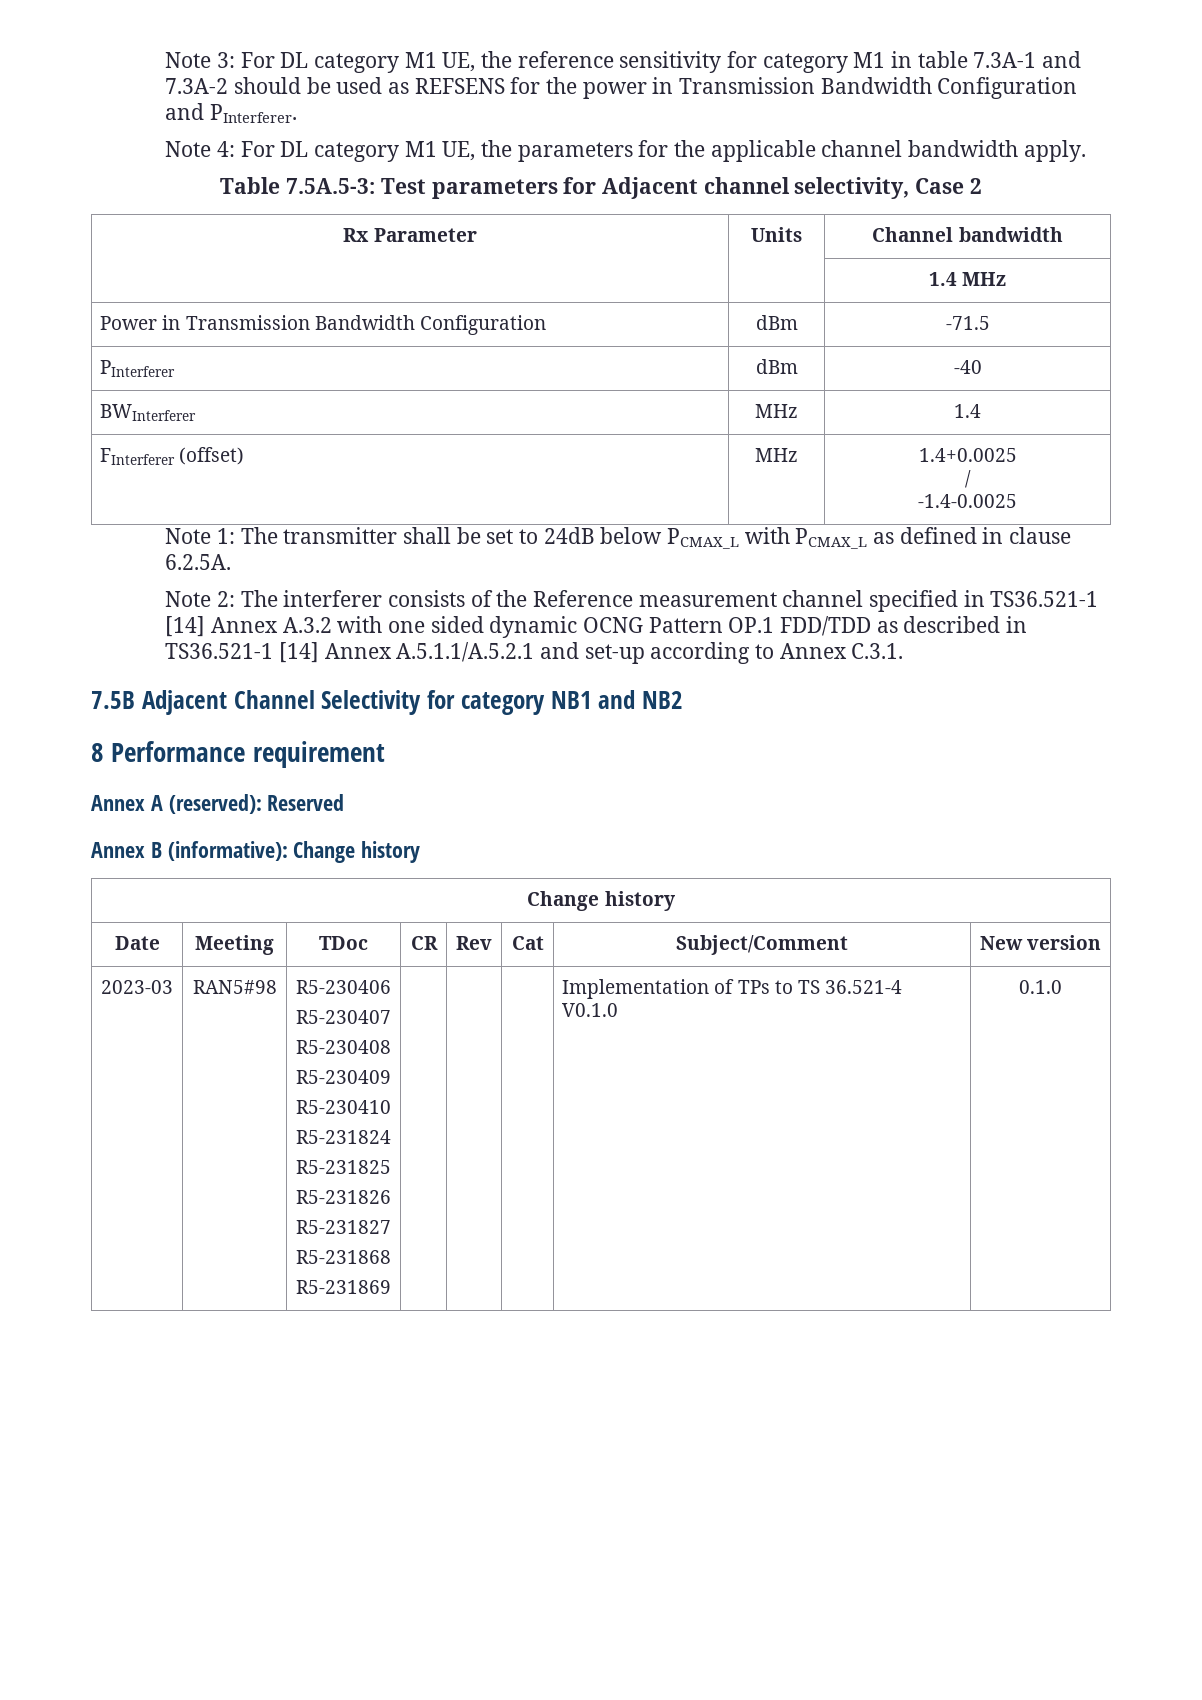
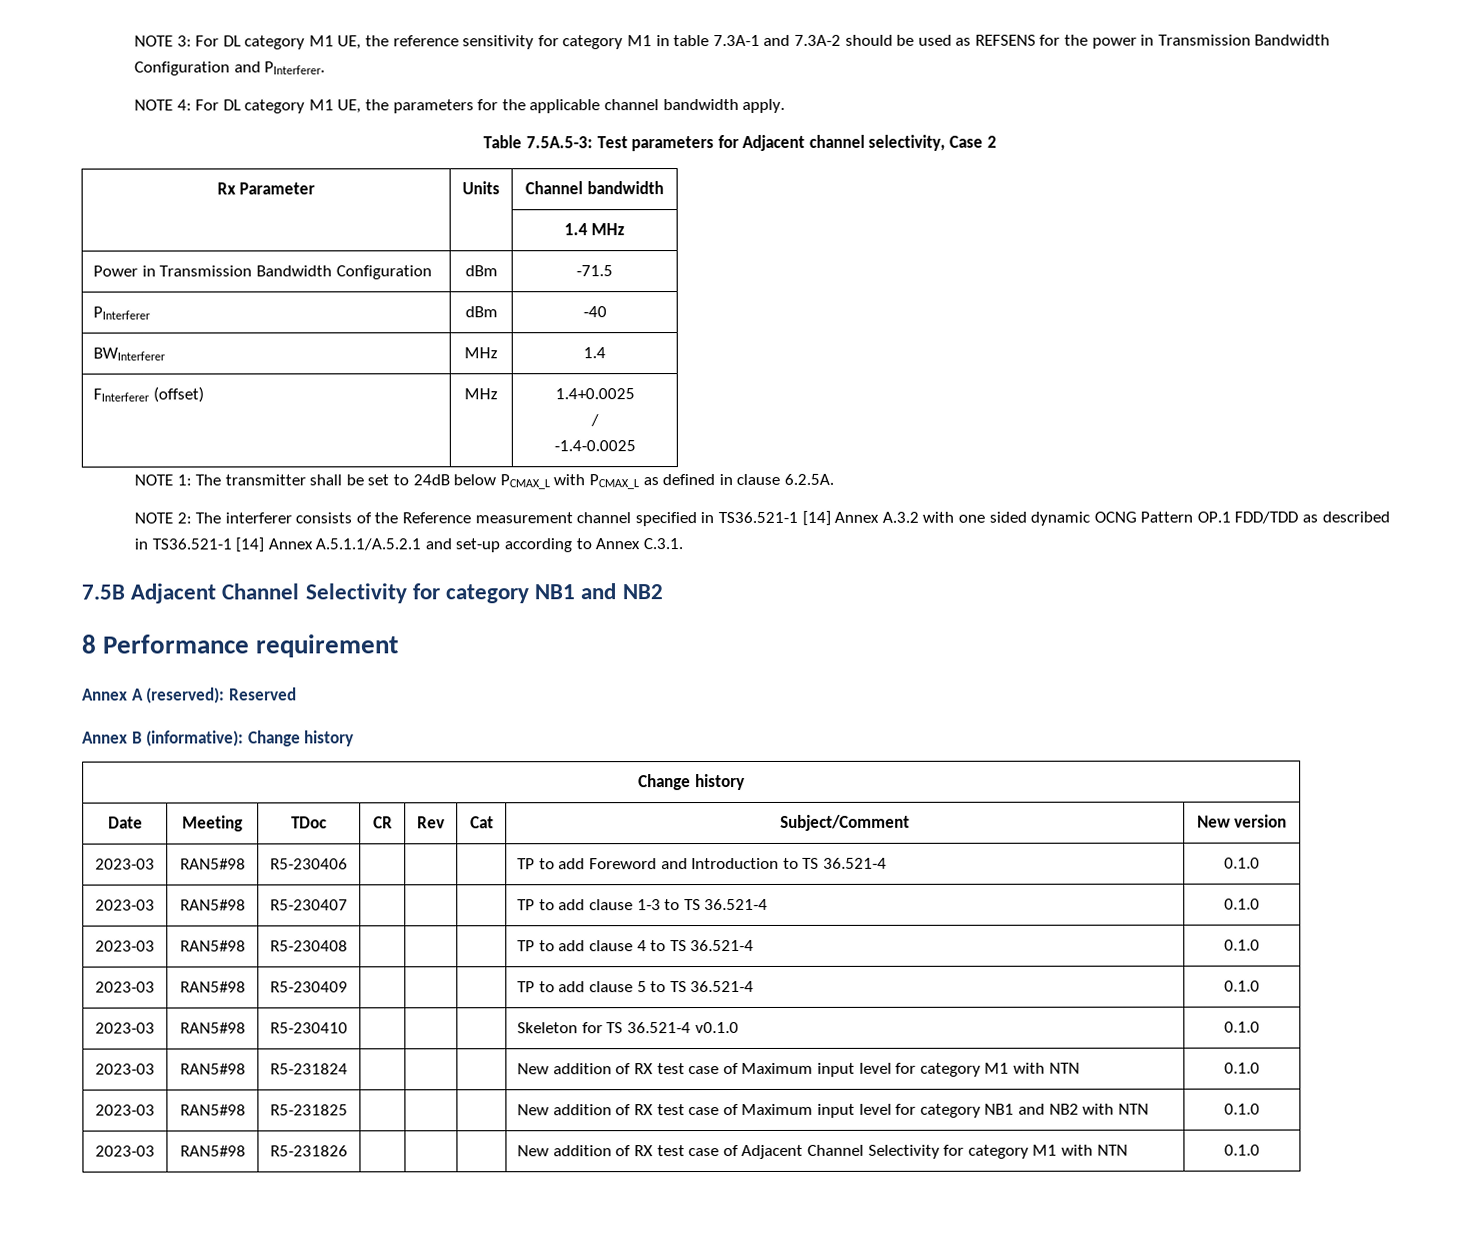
- Note 3: For DL category M1 UE, the reference sensitivity for category M1 in table 7.3A-1 and 7.3A-2 should be used as REFSENS for the power in Transmission Bandwidth Configuration and PInterferer.
+ NOTE 3: For DL category M1 UE, the reference sensitivity for category M1 in table 7.3A-1 and 7.3A-2 should be used as REFSENS for the power in Transmission Bandwidth Configuration and PInterferer.
- Note 4: For DL category M1 UE, the parameters for the applicable channel bandwidth apply.
+ NOTE 4: For DL category M1 UE, the parameters for the applicable channel bandwidth apply.
- Note 1: The transmitter shall be set to 24dB below PCMAX_L with PCMAX_L as defined in clause 6.2.5A.
+ NOTE 1: The transmitter shall be set to 24dB below PCMAX_L with PCMAX_L as defined in clause 6.2.5A.
- Note 2: The interferer consists of the Reference measurement channel specified in TS36.521-1 [14] Annex A.3.2 with one sided dynamic OCNG Pattern OP.1 FDD/TDD as described in TS36.521-1 [14] Annex A.5.1.1/A.5.2.1 and set-up according to Annex C.3.1.
+ NOTE 2: The interferer consists of the Reference measurement channel specified in TS36.521-1 [14] Annex A.3.2 with one sided dynamic OCNG Pattern OP.1 FDD/TDD as described in TS36.521-1 [14] Annex A.5.1.1/A.5.2.1 and set-up according to Annex C.3.1.
- 2023-03 | RAN5#98 | R5-230406
- R5-230407
- R5-230408
- R5-230409
- R5-230410
- R5-231824
- R5-231825
- R5-231826
- R5-231827
- R5-231868
- R5-231869 | | | | Implementation of TPs to TS 36.521-4 V0.1.0 | 0.1.0
+ 2023-03 | RAN5#98 | R5-230406 | | | | TP to add Foreword and Introduction to TS 36.521-4 | 0.1.0
+ 2023-03 | RAN5#98 | R5-230407 | | | | TP to add clause 1-3 to TS 36.521-4 | 0.1.0
+ 2023-03 | RAN5#98 | R5-230408 | | | | TP to add clause 4 to TS 36.521-4 | 0.1.0
+ 2023-03 | RAN5#98 | R5-230409 | | | | TP to add clause 5 to TS 36.521-4 | 0.1.0
+ 2023-03 | RAN5#98 | R5-230410 | | | | Skeleton for TS 36.521-4 v0.1.0 | 0.1.0
+ 2023-03 | RAN5#98 | R5-231824 | | | | New addition of RX test case of Maximum input level for category M1 with NTN | 0.1.0
+ 2023-03 | RAN5#98 | R5-231825 | | | | New addition of RX test case of Maximum input level for category NB1 and NB2 with NTN | 0.1.0
+ 2023-03 | RAN5#98 | R5-231826 | | | | New addition of RX test case of Adjacent Channel Selectivity for category M1 with NTN | 0.1.0

